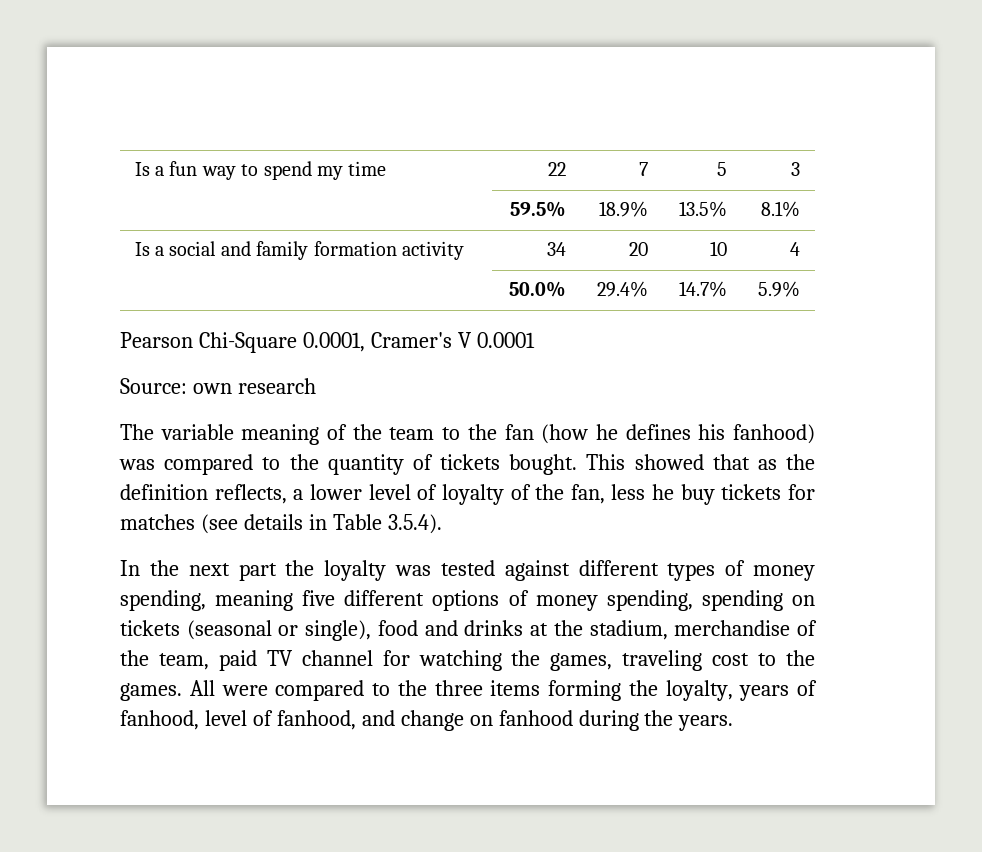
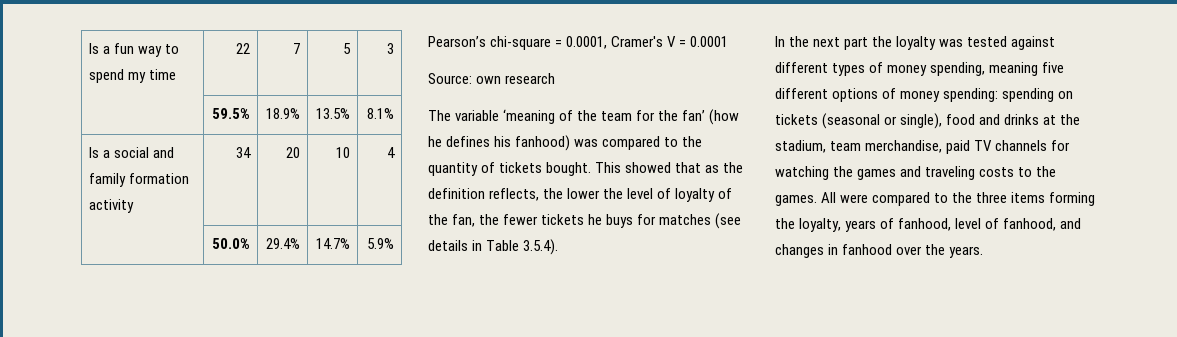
- Pearson Chi-Square 0.0001, Cramer's V 0.0001
+ Pearson’s chi-square = 0.0001, Cramer's V = 0.0001
- The variable meaning of the team to the fan (how he defines his fanhood) was compared to the quantity of tickets bought.
+ The variable ‘meaning of the team for the fan’ (how he defines his fanhood) was compared to the quantity of tickets bought.
- This showed that as the definition reflects, a lower level of loyalty of the fan, less he buy tickets for matches (see details in Table 3.5.4).
+ This showed that as the definition reflects, the lower the level of loyalty of the fan, the fewer tickets he buys for matches (see details in Table 3.5.4).
- In the next part the loyalty was tested against different types of money spending, meaning five different options of money spending, spending on tickets (seasonal or single), food and drinks at the stadium, merchandise of the team, paid TV channel for watching the games, traveling cost to the games.
+ In the next part the loyalty was tested against different types of money spending, meaning five different options of money spending: spending on tickets (seasonal or single), food and drinks at the stadium, team merchandise, paid TV channels for watching the games and traveling costs to the games.
- All were compared to the three items forming the loyalty, years of fanhood, level of fanhood, and change on fanhood during the years.
+ All were compared to the three items forming the loyalty, years of fanhood, level of fanhood, and changes in fanhood over the years.

